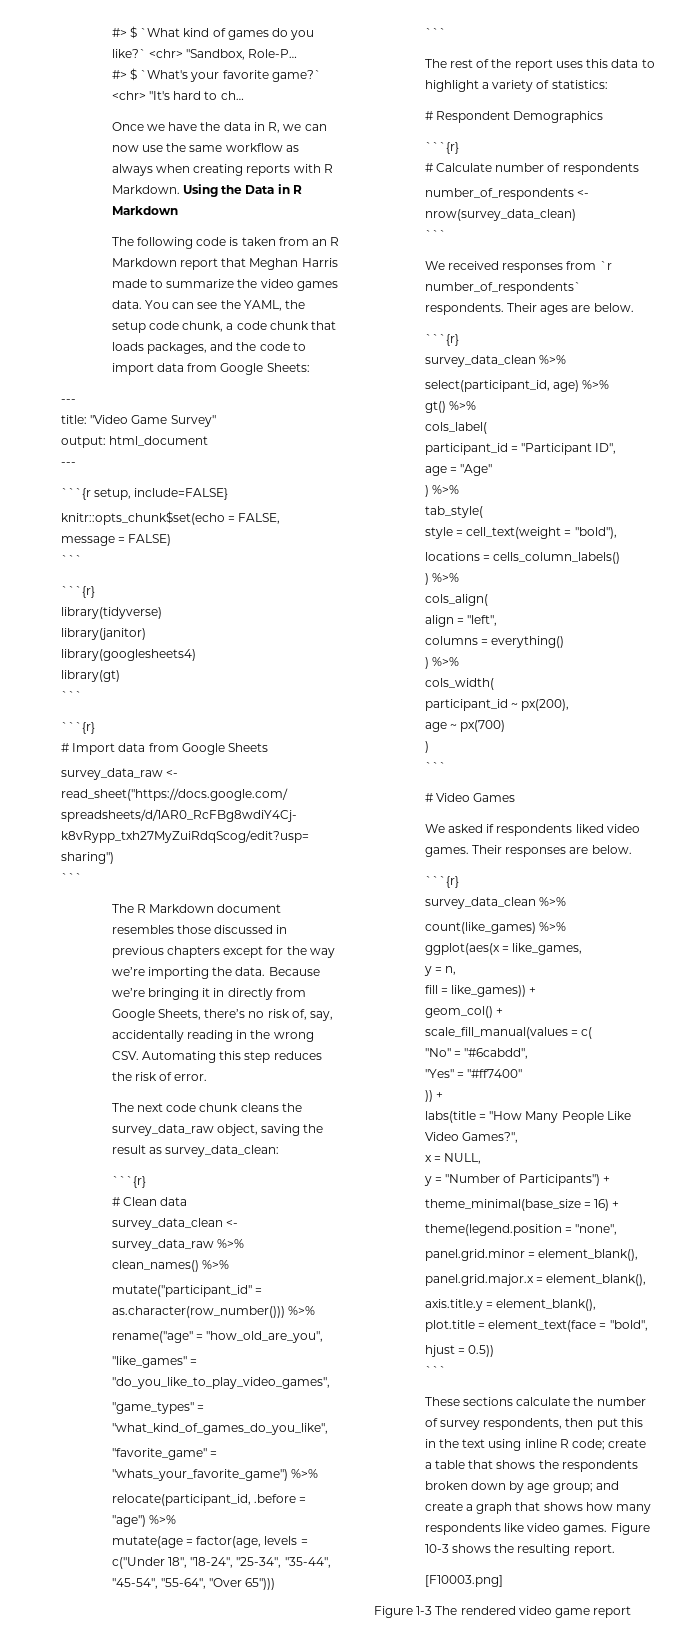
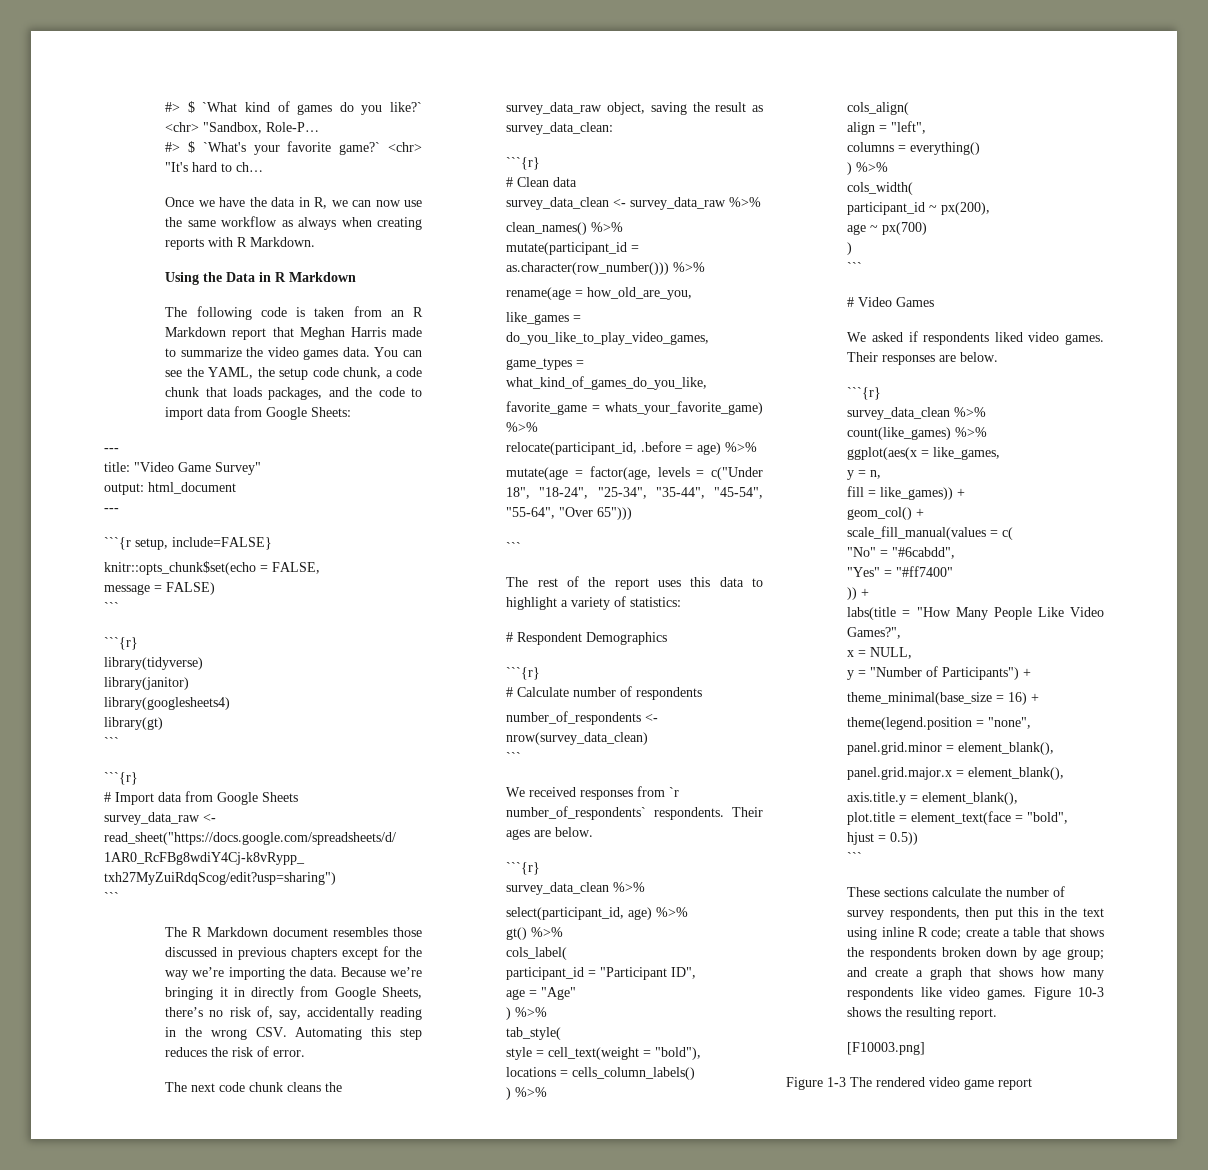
- Once we have the data in R, we can now use the same workflow as always when creating reports with R Markdown. Using the Data in R Markdown
+ Once we have the data in R, we can now use the same workflow as always when creating reports with R Markdown.
+ Using the Data in R Markdown
- mutate("participant_id" = as.character(row_number())) %>%
+ mutate(participant_id = as.character(row_number())) %>%
- rename("age" = "how_old_are_you",
- "like_games" = "do_you_like_to_play_video_games",
- "game_types" = "what_kind_of_games_do_you_like",
- "favorite_game" = "whats_your_favorite_game") %>%
+ rename(age = how_old_are_you,
+ like_games = do_you_like_to_play_video_games,
+ game_types = what_kind_of_games_do_you_like,
+ favorite_game = whats_your_favorite_game) %>%
- relocate(participant_id, .before = "age") %>%
+ relocate(participant_id, .before = age) %>%

